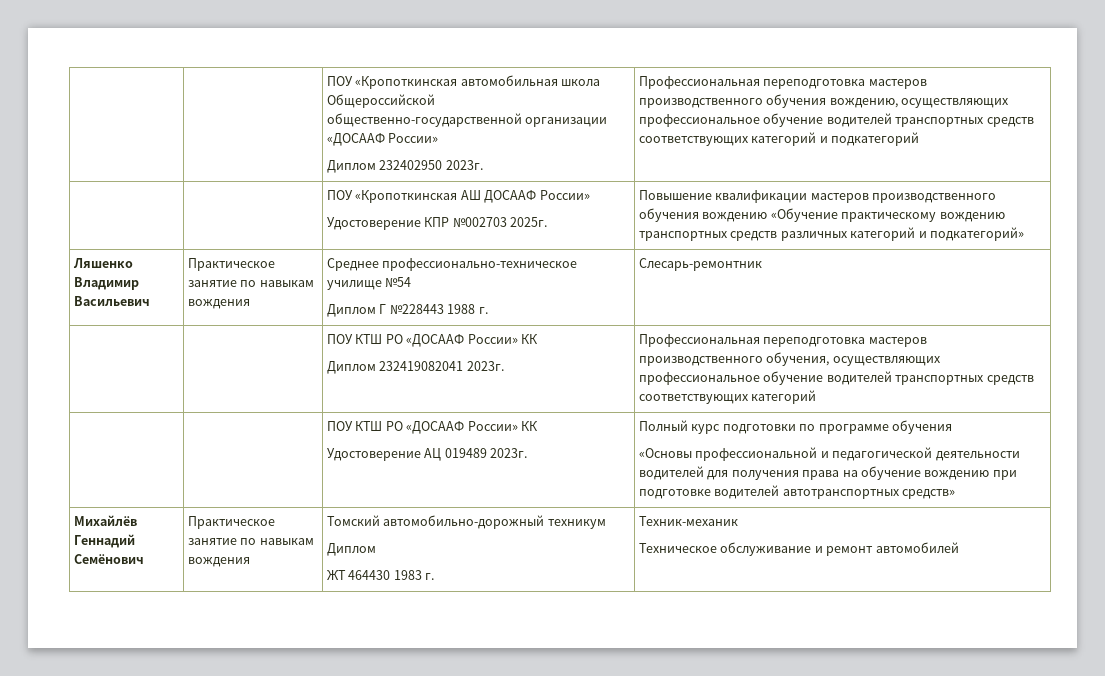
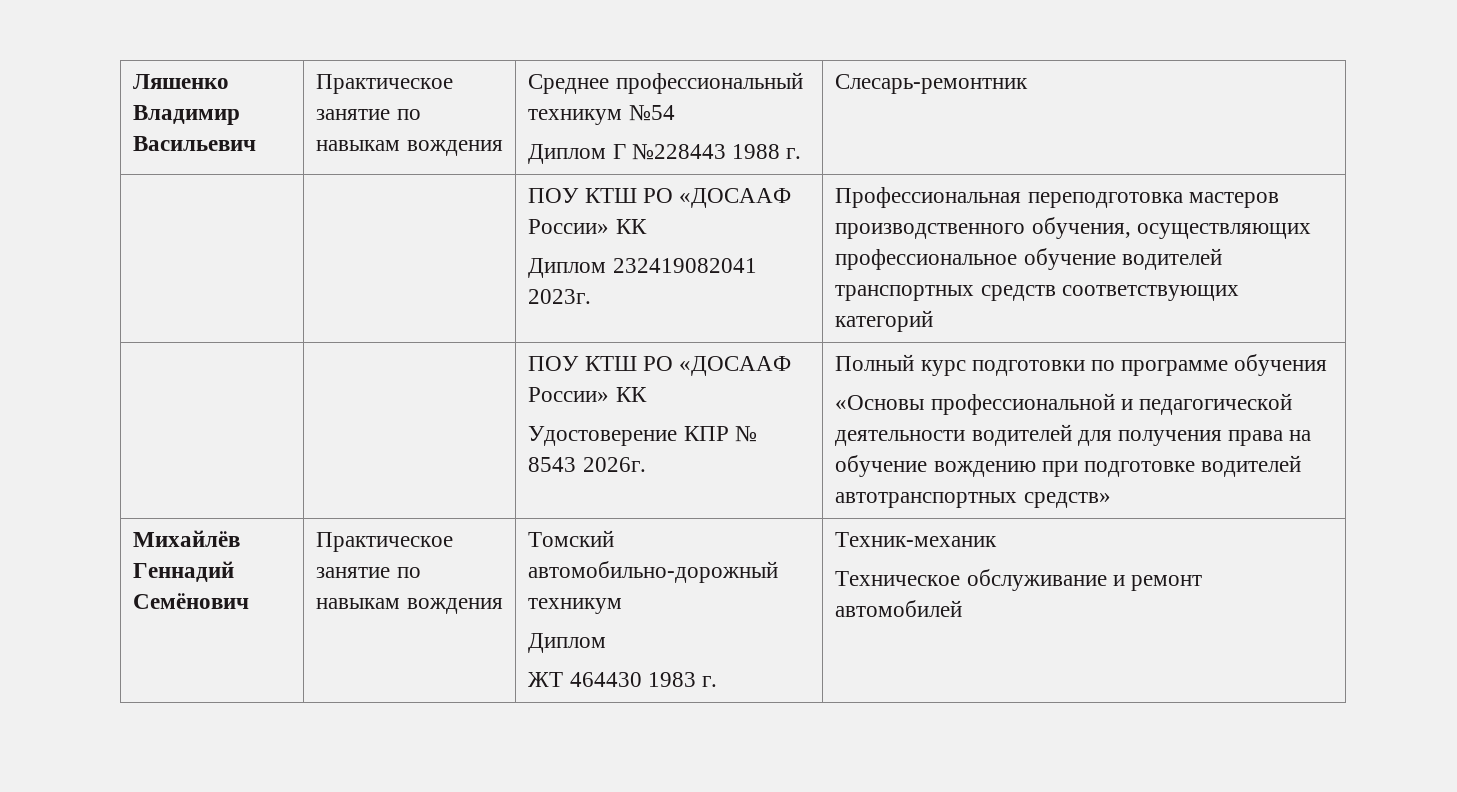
- | | ПОУ «Кропоткинская автомобильная школа Общероссийской общественно-государственной организации «ДОСААФ России»
- Диплом 232402950 2023г. | Профессиональная переподготовка мастеров производственного обучения вождению, осуществляющих профессиональное обучение водителей транспортных средств соответствующих категорий и подкатегорий
- | | ПОУ «Кропоткинская АШ ДОСААФ России»
- Удостоверение КПР №002703 2025г. | Повышение квалификации мастеров производственного обучения вождению «Обучение практическому вождению транспортных средств различных категорий и подкатегорий»
- Ляшенко Владимир Васильевич | Практическое занятие по навыкам вождения | Среднее профессионально-техническое училище №54
+ Ляшенко Владимир Васильевич | Практическое занятие по навыкам вождения | Среднее профессиональный техникум №54
  Диплом Г №228443 1988 г. | Слесарь-ремонтник
  | | ПОУ КТШ РО «ДОСААФ России» КК
  Диплом 232419082041 2023г. | Профессиональная переподготовка мастеров производственного обучения, осуществляющих профессиональное обучение водителей транспортных средств соответствующих категорий
  | | ПОУ КТШ РО «ДОСААФ России» КК
- Удостоверение АЦ 019489 2023г. | Полный курс подготовки по программе обучения
+ Удостоверение КПР № 8543 2026г. | Полный курс подготовки по программе обучения

